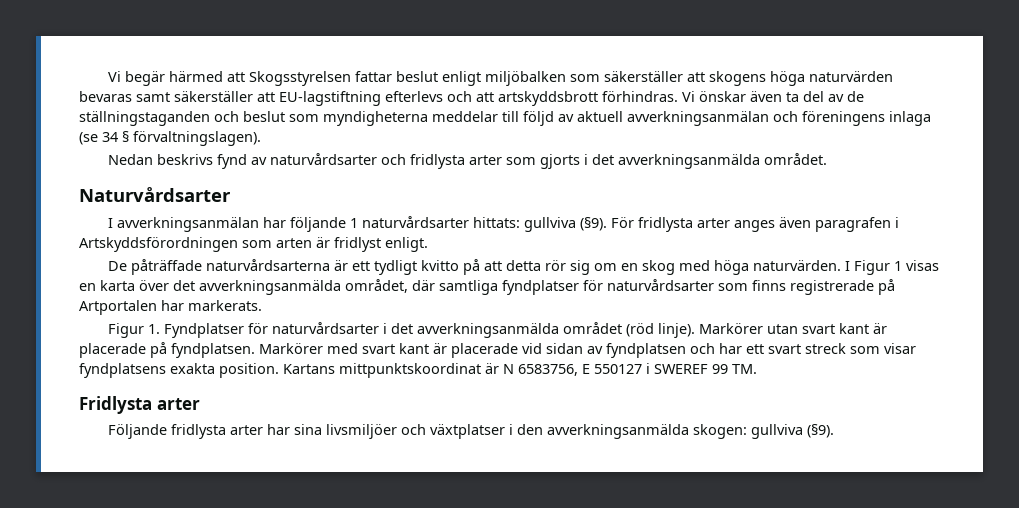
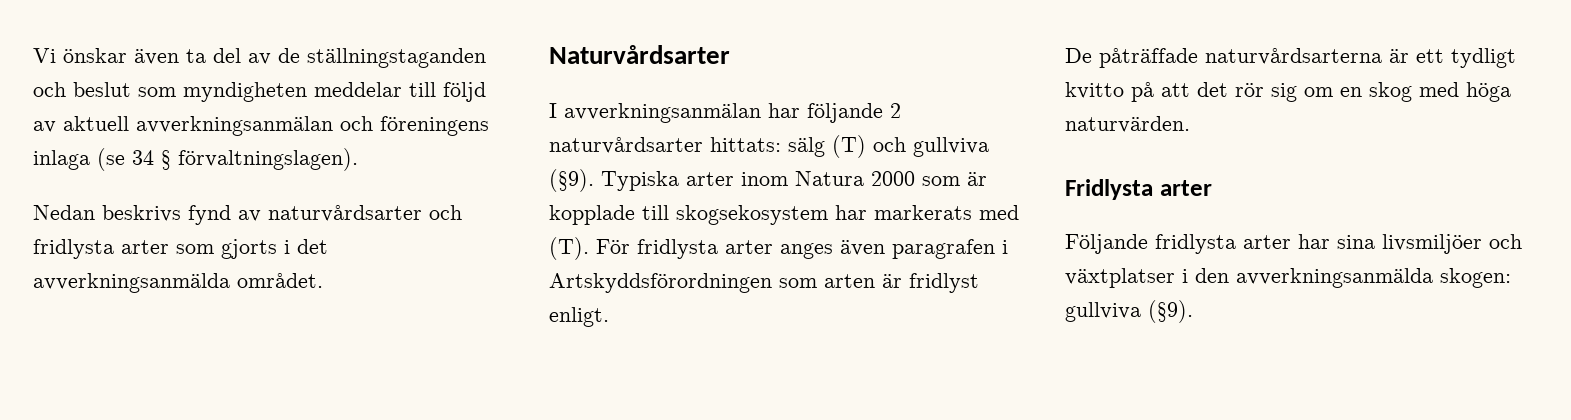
- Vi begär härmed att Skogsstyrelsen fattar beslut enligt miljöbalken som säkerställer att skogens höga naturvärden bevaras samt säkerställer att EU-lagstiftning efterlevs och att artskyddsbrott förhindras. Vi önskar även ta del av de ställningstaganden och beslut som myndigheterna meddelar till följd av aktuell avverkningsanmälan och föreningens inlaga (se 34 § förvaltningslagen).
+ Vi önskar även ta del av de ställningstaganden och beslut som myndigheten meddelar till följd av aktuell avverkningsanmälan och föreningens inlaga (se 34 § förvaltningslagen).
- I avverkningsanmälan har följande 1 naturvårdsarter hittats: gullviva (§9). För fridlysta arter anges även paragrafen i Artskyddsförordningen som arten är fridlyst enligt.
+ I avverkningsanmälan har följande 2 naturvårdsarter hittats: sälg (T) och gullviva (§9). Typiska arter inom Natura 2000 som är kopplade till skogsekosystem har markerats med (T). För fridlysta arter anges även paragrafen i Artskyddsförordningen som arten är fridlyst enligt.
- De påträffade naturvårdsarterna är ett tydligt kvitto på att detta rör sig om en skog med höga naturvärden. I Figur 1 visas en karta över det avverkningsanmälda området, där samtliga fyndplatser för naturvårdsarter som finns registrerade på Artportalen har markerats.
- Figur 1. Fyndplatser för naturvårdsarter i det avverkningsanmälda området (röd linje). Markörer utan svart kant är placerade på fyndplatsen. Markörer med svart kant är placerade vid sidan av fyndplatsen och har ett svart streck som visar fyndplatsens exakta position. Kartans mittpunktskoordinat är N 6583756, E 550127 i SWEREF 99 TM.
+ De påträffade naturvårdsarterna är ett tydligt kvitto på att det rör sig om en skog med höga naturvärden.

